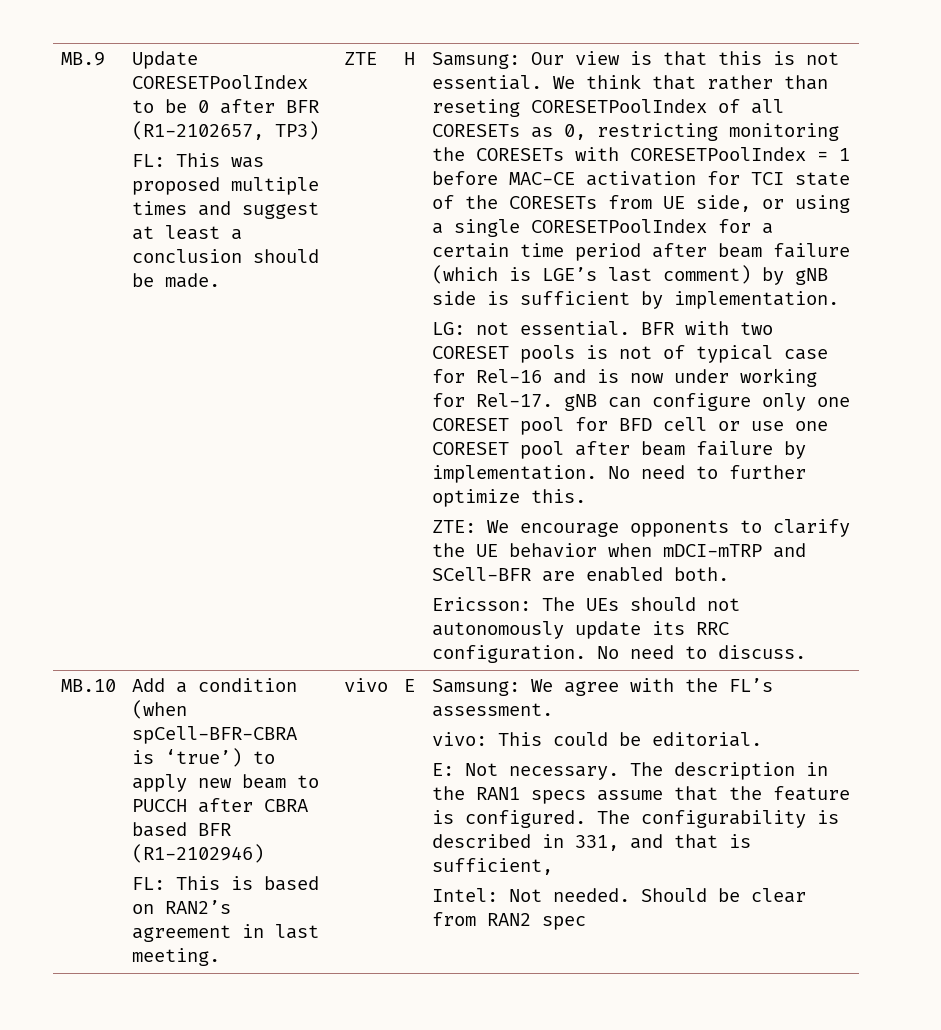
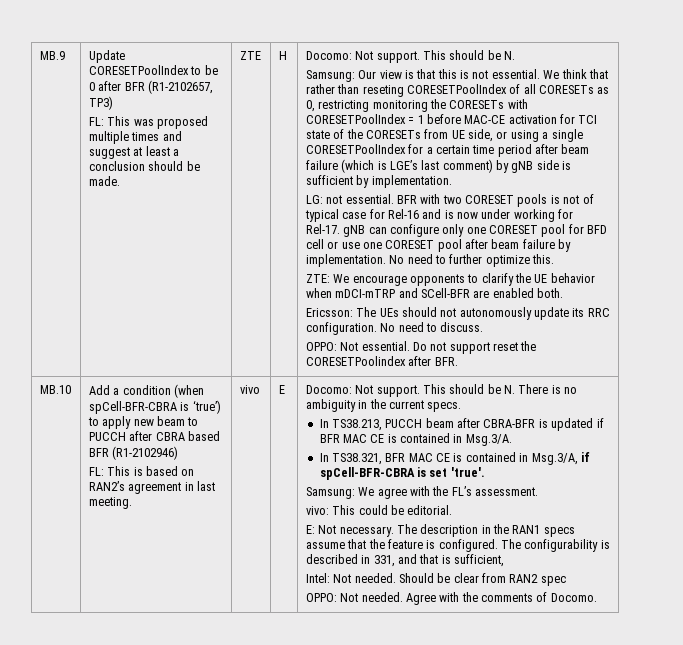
- H
+ H | Docomo: Not support. This should be N.
+ OPPO: Not essential. Do not support reset the CORESETPoolindex after BFR.
+ Docomo: Not support. This should be N. There is no ambiguity in the current specs.
+ In TS38.213, PUCCH beam after CBRA-BFR is updated if BFR MAC CE is contained in Msg.3/A.
+ In TS38.321, BFR MAC CE is contained in Msg.3/A, if spCell-BFR-CBRA is set 'true'.
+ OPPO: Not needed. Agree with the comments of Docomo.

